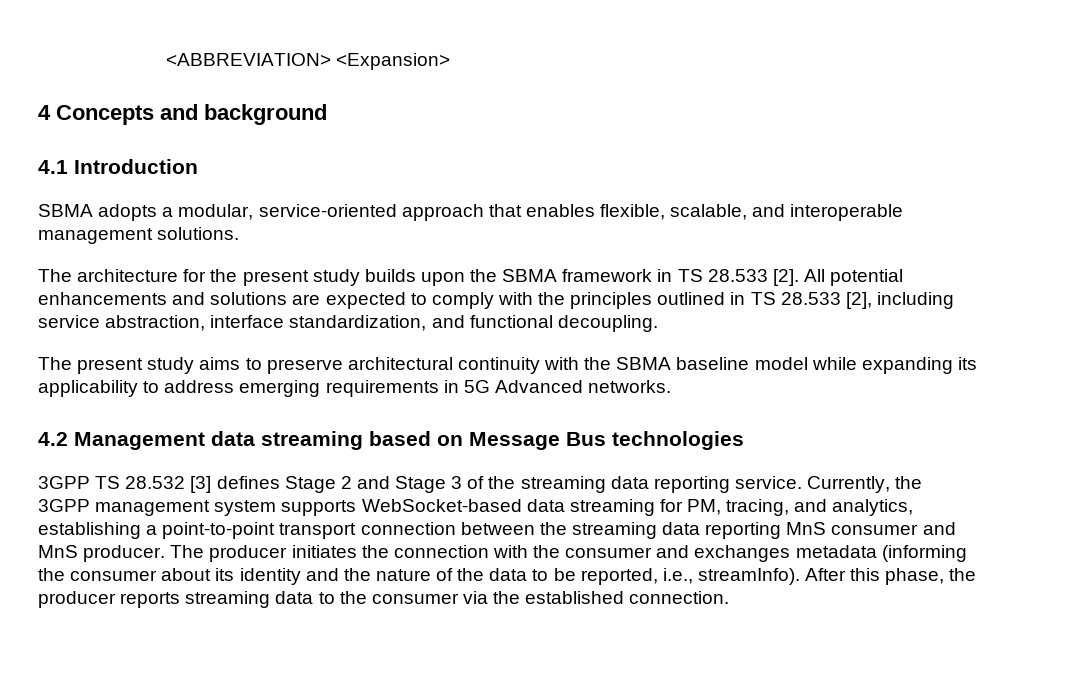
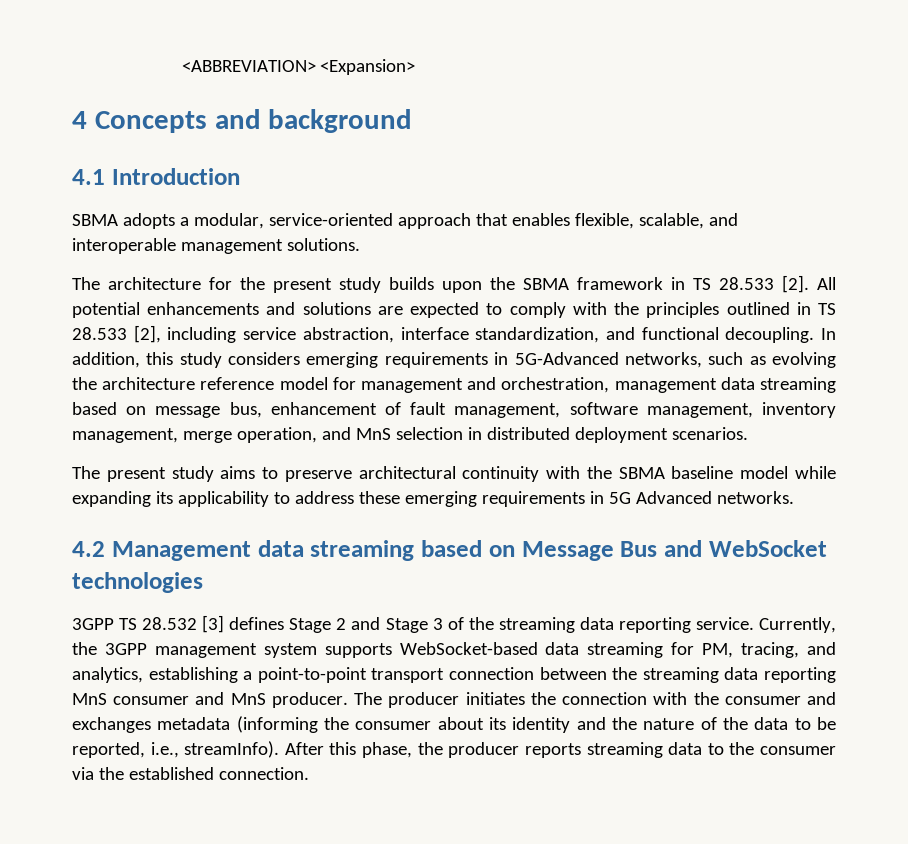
+ In addition, this study considers emerging requirements in 5G-Advanced networks, such as evolving the architecture reference model for management and orchestration, management data streaming based on message bus, enhancement of fault management, software management, inventory management, merge operation, and MnS selection in distributed deployment scenarios.
- The present study aims to preserve architectural continuity with the SBMA baseline model while expanding its applicability to address emerging requirements in 5G Advanced networks.
+ The present study aims to preserve architectural continuity with the SBMA baseline model while expanding its applicability to address these emerging requirements in 5G Advanced networks.
- 4.2 Management data streaming based on Message Bus technologies
+ 4.2 Management data streaming based on Message Bus and WebSocket technologies

